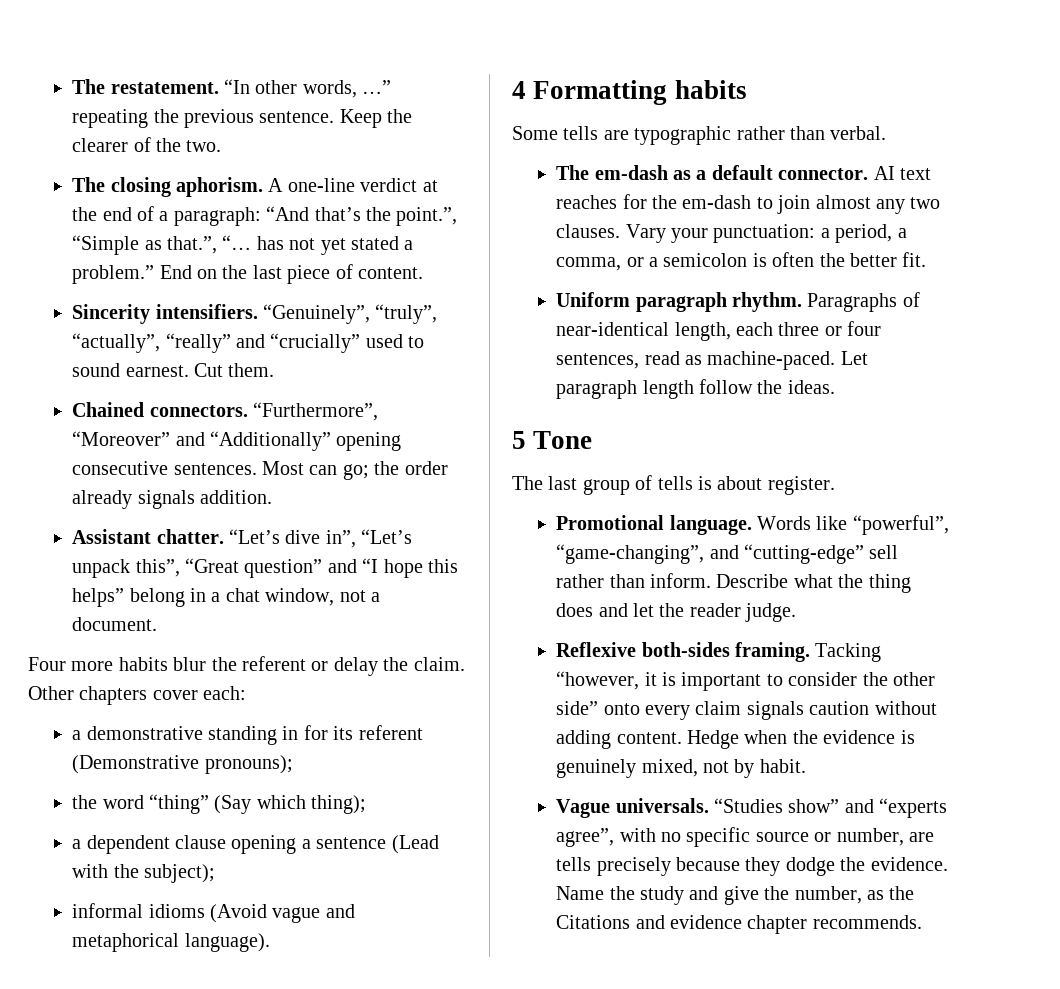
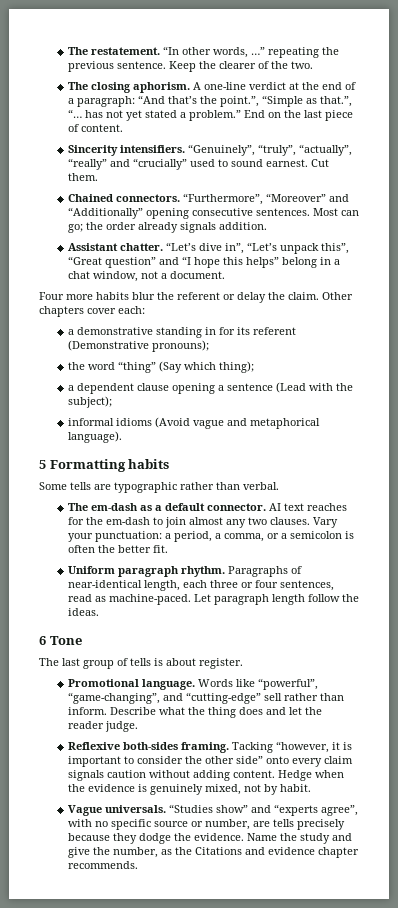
- 4 Formatting habits
+ 5 Formatting habits
- 5 Tone
+ 6 Tone

